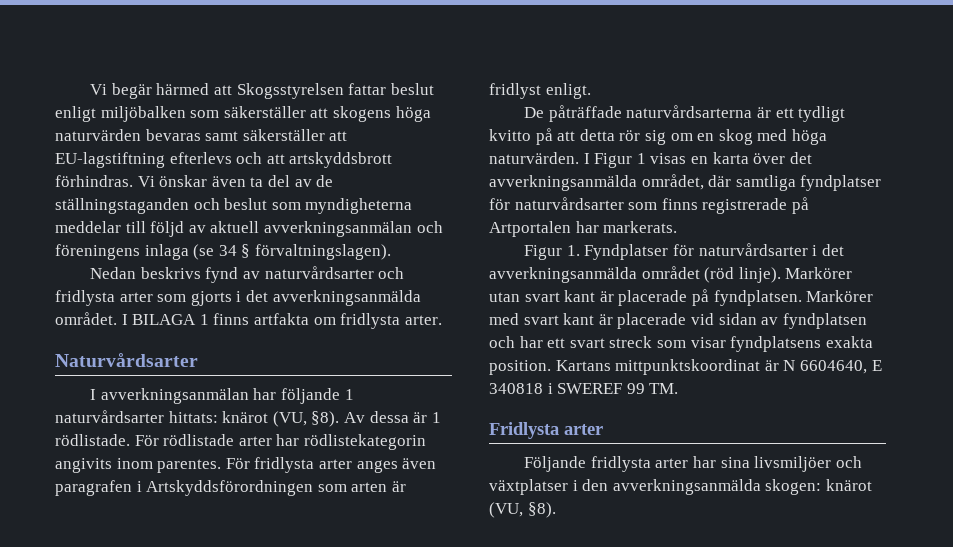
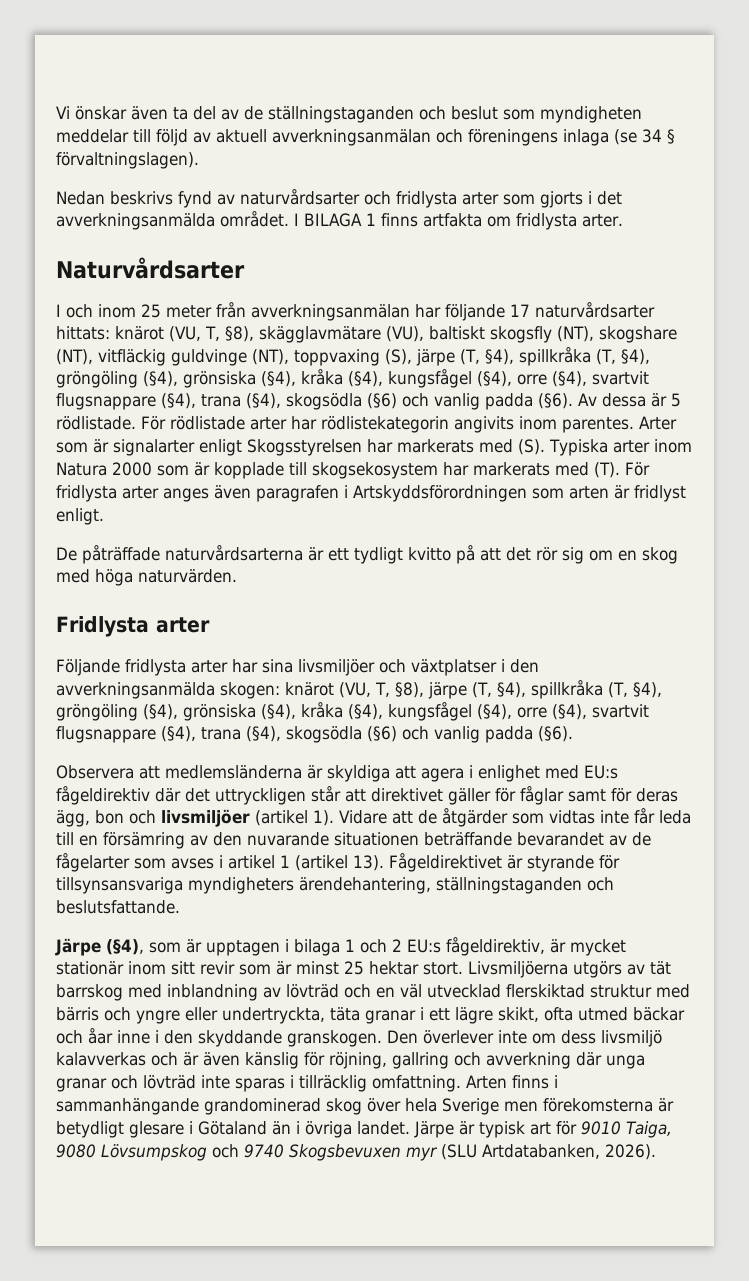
- Vi begär härmed att Skogsstyrelsen fattar beslut enligt miljöbalken som säkerställer att skogens höga naturvärden bevaras samt säkerställer att EU-lagstiftning efterlevs och att artskyddsbrott förhindras. Vi önskar även ta del av de ställningstaganden och beslut som myndigheterna meddelar till följd av aktuell avverkningsanmälan och föreningens inlaga (se 34 § förvaltningslagen).
+ Vi önskar även ta del av de ställningstaganden och beslut som myndigheten meddelar till följd av aktuell avverkningsanmälan och föreningens inlaga (se 34 § förvaltningslagen).
- I avverkningsanmälan har följande 1 naturvårdsarter hittats: knärot (VU, §8).
+ I och inom 25 meter från avverkningsanmälan har följande 17 naturvårdsarter hittats: knärot (VU, T, §8), skägglavmätare (VU), baltiskt skogsfly (NT), skogshare (NT), vitfläckig guldvinge (NT), toppvaxing (S), järpe (T, §4), spillkråka (T, §4), gröngöling (§4), grönsiska (§4), kråka (§4), kungsfågel (§4), orre (§4), svartvit flugsnappare (§4), trana (§4), skogsödla (§6) och vanlig padda (§6).
- Av dessa är 1 rödlistade.
+ Av dessa är 5 rödlistade.
- För fridlysta arter anges även paragrafen i Artskyddsförordningen som arten är fridlyst enligt.
+ Arter som är signalarter enligt Skogsstyrelsen har markerats med (S). Typiska arter inom Natura 2000 som är kopplade till skogsekosystem har markerats med (T). För fridlysta arter anges även paragrafen i Artskyddsförordningen som arten är fridlyst enligt.
- De påträffade naturvårdsarterna är ett tydligt kvitto på att detta rör sig om en skog med höga naturvärden. I Figur 1 visas en karta över det avverkningsanmälda området, där samtliga fyndplatser för naturvårdsarter som finns registrerade på Artportalen har markerats.
- Figur 1. Fyndplatser för naturvårdsarter i det avverkningsanmälda området (röd linje). Markörer utan svart kant är placerade på fyndplatsen. Markörer med svart kant är placerade vid sidan av fyndplatsen och har ett svart streck som visar fyndplatsens exakta position. Kartans mittpunktskoordinat är N 6604640, E 340818 i SWEREF 99 TM.
+ De påträffade naturvårdsarterna är ett tydligt kvitto på att det rör sig om en skog med höga naturvärden.
- Följande fridlysta arter har sina livsmiljöer och växtplatser i den avverkningsanmälda skogen: knärot (VU, §8).
+ Följande fridlysta arter har sina livsmiljöer och växtplatser i den avverkningsanmälda skogen: knärot (VU, T, §8), järpe (T, §4), spillkråka (T, §4), gröngöling (§4), grönsiska (§4), kråka (§4), kungsfågel (§4), orre (§4), svartvit flugsnappare (§4), trana (§4), skogsödla (§6) och vanlig padda (§6).
+ Observera att medlemsländerna är skyldiga att agera i enlighet med EU:s fågeldirektiv där det uttryckligen står att direktivet gäller för fåglar samt för deras ägg, bon och livsmiljöer (artikel 1). Vidare att de åtgärder som vidtas inte får leda till en försämring av den nuvarande situationen beträffande bevarandet av de fågelarter som avses i artikel 1 (artikel 13). Fågeldirektivet är styrande för tillsynsansvariga myndigheters ärendehantering, ställningstaganden och beslutsfattande.
+ Järpe (§4), som är upptagen i bilaga 1 och 2 EU:s fågeldirektiv, är mycket stationär inom sitt revir som är minst 25 hektar stort. Livsmiljöerna utgörs av tät barrskog med inblandning av lövträd och en väl utvecklad flerskiktad struktur med bärris och yngre eller undertryckta, täta granar i ett lägre skikt, ofta utmed bäckar och åar inne i den skyddande granskogen. Den överlever inte om dess livsmiljö kalavverkas och är även känslig för röjning, gallring och avverkning där unga granar och lövträd inte sparas i tillräcklig omfattning. Arten finns i sammanhängande grandominerad skog över hela Sverige men förekomsterna är betydligt glesare i Götaland än i övriga landet. Järpe är typisk art för 9010 Taiga, 9080 Lövsumpskog och 9740 Skogsbevuxen myr (SLU Artdatabanken, 2026).

